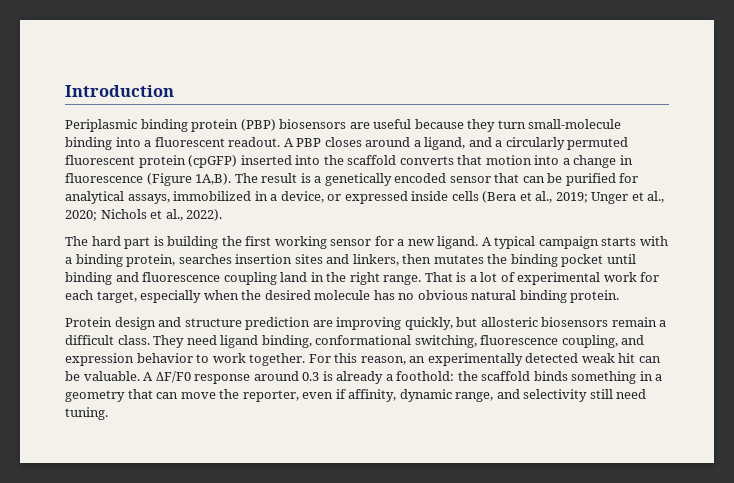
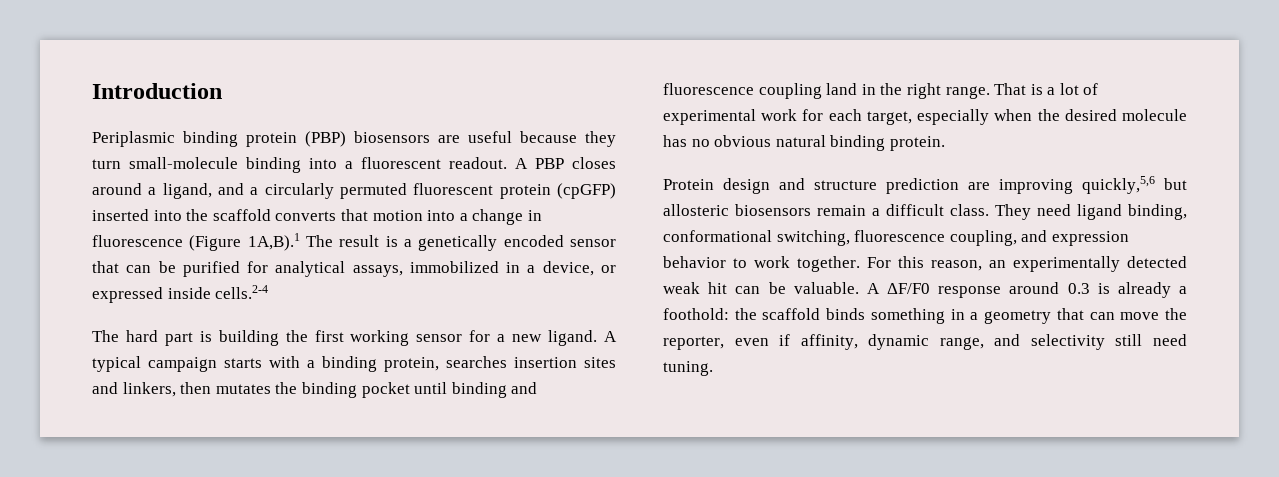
- A PBP closes around a ligand, and a circularly permuted fluorescent protein (cpGFP) inserted into the scaffold converts that motion into a change in fluorescence (Figure 1A,B). The result is a genetically encoded sensor that can be purified for analytical assays, immobilized in a device, or expressed inside cells (Bera et al., 2019; Unger et al., 2020; Nichols et al., 2022).
+ A PBP closes around a ligand, and a circularly permuted fluorescent protein (cpGFP) inserted into the scaffold converts that motion into a change in fluorescence (Figure 1A,B).1 The result is a genetically encoded sensor that can be purified for analytical assays, immobilized in a device, or expressed inside cells.2-4
- Protein design and structure prediction are improving quickly, but allosteric biosensors remain a difficult class.
+ Protein design and structure prediction are improving quickly,5,6 but allosteric biosensors remain a difficult class.

